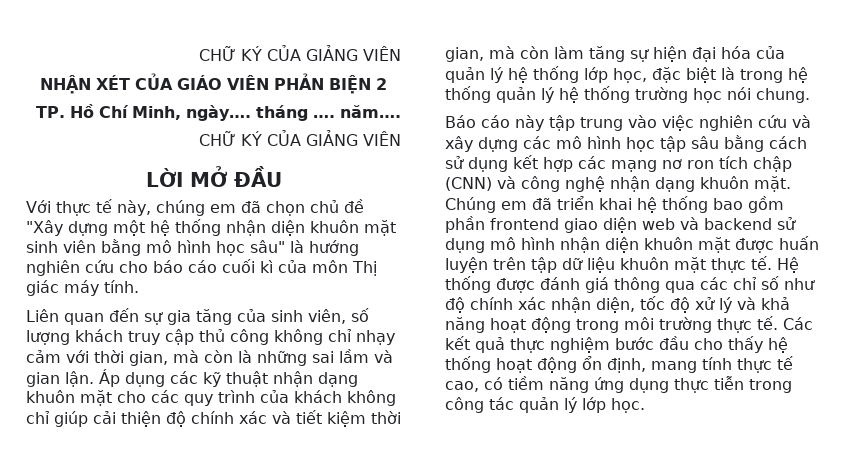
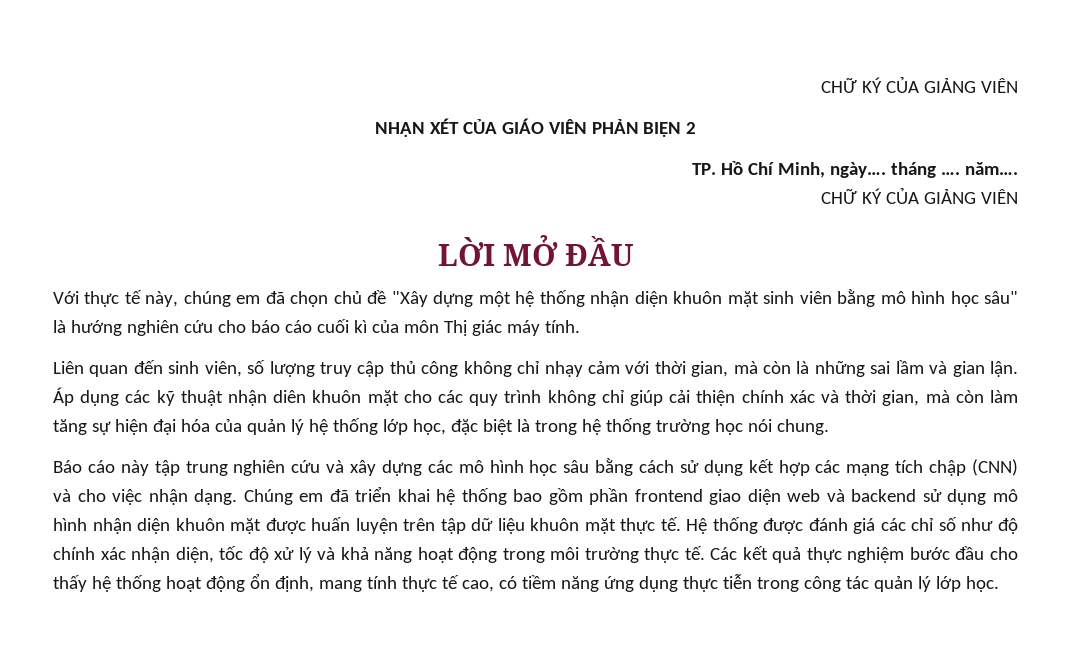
- Liên quan đến sự gia tăng của sinh viên, số lượng khách truy cập thủ công không chỉ nhạy cảm với thời gian, mà còn là những sai lầm và gian lận.
+ Liên quan đến sinh viên, số lượng truy cập thủ công không chỉ nhạy cảm với thời gian, mà còn là những sai lầm và gian lận.
- Áp dụng các kỹ thuật nhận dạng khuôn mặt cho các quy trình của khách không chỉ giúp cải thiện độ chính xác và tiết kiệm thời gian, mà còn làm tăng sự hiện đại hóa của quản lý hệ thống lớp học, đặc biệt là trong hệ thống quản lý hệ thống trường học nói chung.
+ Áp dụng các kỹ thuật nhận diên khuôn mặt cho các quy trình không chỉ giúp cải thiện chính xác và thời gian, mà còn làm tăng sự hiện đại hóa của quản lý hệ thống lớp học, đặc biệt là trong hệ thống trường học nói chung.
- Báo cáo này tập trung vào việc nghiên cứu và xây dựng các mô hình học tập sâu bằng cách sử dụng kết hợp các mạng nơ ron tích chập (CNN) và công nghệ nhận dạng khuôn mặt.
+ Báo cáo này tập trung nghiên cứu và xây dựng các mô hình học sâu bằng cách sử dụng kết hợp các mạng tích chập (CNN) và cho việc nhận dạng.
- Hệ thống được đánh giá thông qua các chỉ số như độ chính xác nhận diện, tốc độ xử lý và khả năng hoạt động trong môi trường thực tế.
+ Hệ thống được đánh giá các chỉ số như độ chính xác nhận diện, tốc độ xử lý và khả năng hoạt động trong môi trường thực tế.

